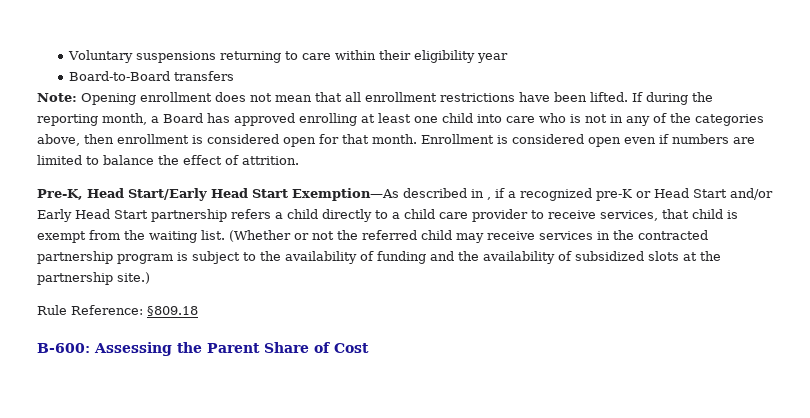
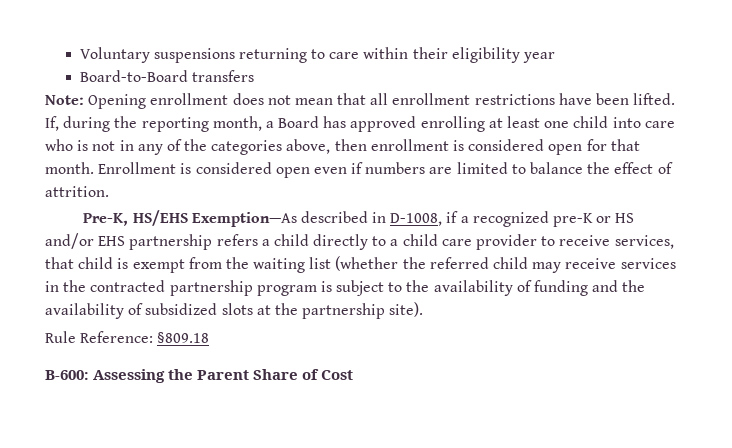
- If during the reporting month, a Board has approved enrolling at least one child into care who is not in any of the categories above, then enrollment is considered open for that month.
+ If, during the reporting month, a Board has approved enrolling at least one child into care who is not in any of the categories above, then enrollment is considered open for that month.
- Pre-K, Head Start/Early Head Start Exemption—As described in , if a recognized pre-K or Head Start and/or Early Head Start partnership refers a child directly to a child care provider to receive services, that child is exempt from the waiting list. (Whether or not the referred child may receive services in the contracted partnership program is subject to the availability of funding and the availability of subsidized slots at the partnership site.)
+ Pre-K, HS/EHS Exemption—As described in D-1008, if a recognized pre-K or HS and/or EHS partnership refers a child directly to a child care provider to receive services, that child is exempt from the waiting list (whether the referred child may receive services in the contracted partnership program is subject to the availability of funding and the availability of subsidized slots at the partnership site).

